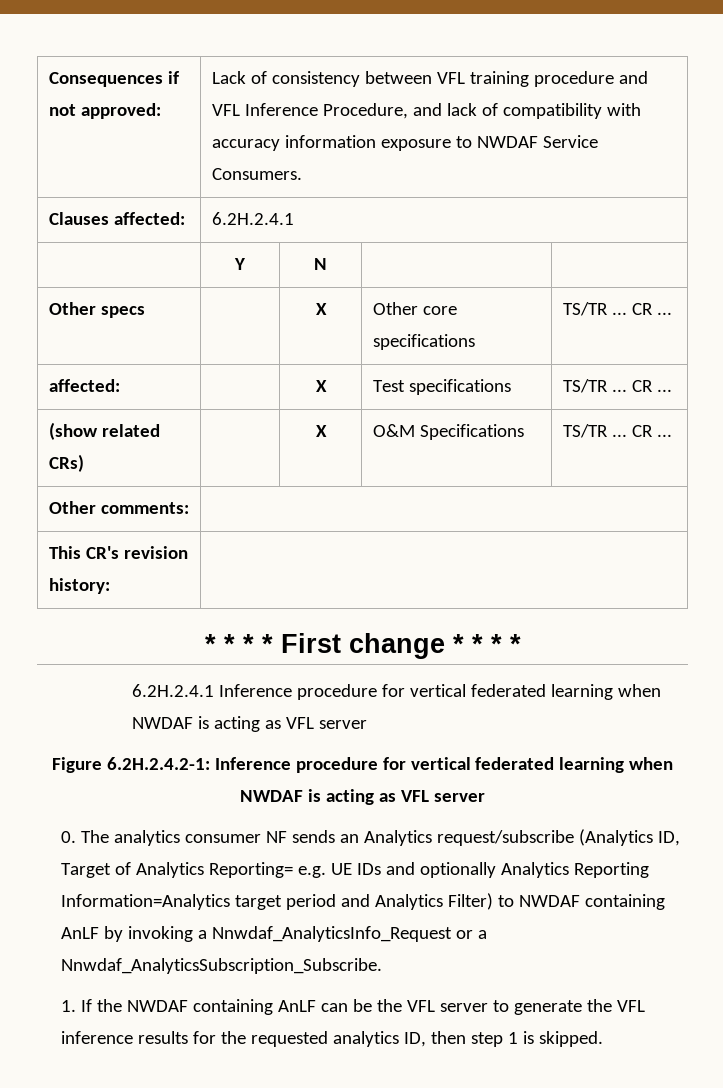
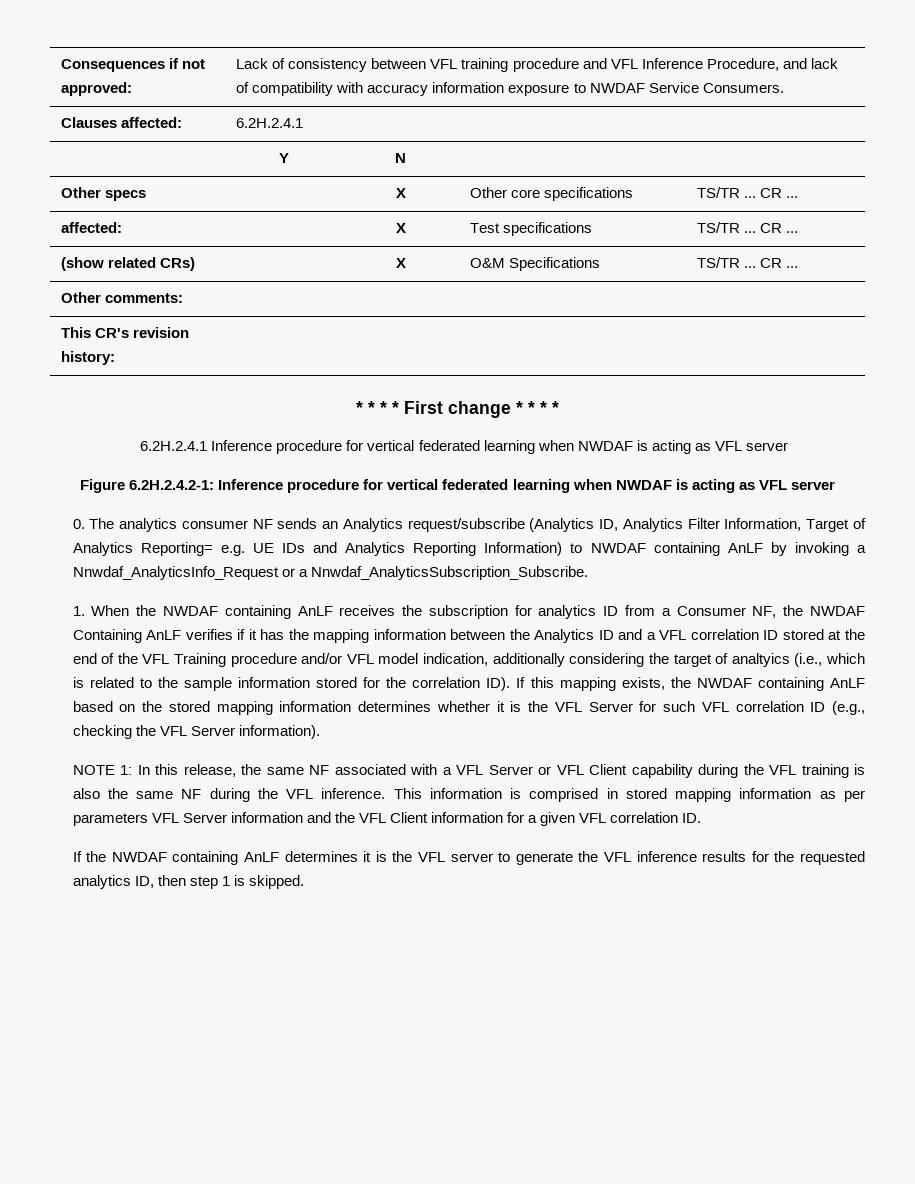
- 0. The analytics consumer NF sends an Analytics request/subscribe (Analytics ID, Target of Analytics Reporting= e.g. UE IDs and optionally Analytics Reporting Information=Analytics target period and Analytics Filter) to NWDAF containing AnLF by invoking a Nnwdaf_AnalyticsInfo_Request or a Nnwdaf_AnalyticsSubscription_Subscribe.
+ 0. The analytics consumer NF sends an Analytics request/subscribe (Analytics ID, Analytics Filter Information, Target of Analytics Reporting= e.g. UE IDs and Analytics Reporting Information) to NWDAF containing AnLF by invoking a Nnwdaf_AnalyticsInfo_Request or a Nnwdaf_AnalyticsSubscription_Subscribe.
- 1. If the NWDAF containing AnLF can be the VFL server to generate the VFL inference results for the requested analytics ID, then step 1 is skipped.
+ 1. When the NWDAF containing AnLF receives the subscription for analytics ID from a Consumer NF, the NWDAF Containing AnLF verifies if it has the mapping information between the Analytics ID and a VFL correlation ID stored at the end of the VFL Training procedure and/or VFL model indication, additionally considering the target of analtyics (i.e., which is related to the sample information stored for the correlation ID). If this mapping exists, the NWDAF containing AnLF based on the stored mapping information determines whether it is the VFL Server for such VFL correlation ID (e.g., checking the VFL Server information).
+ NOTE 1: In this release, the same NF associated with a VFL Server or VFL Client capability during the VFL training is also the same NF during the VFL inference. This information is comprised in stored mapping information as per parameters VFL Server information and the VFL Client information for a given VFL correlation ID.
+ If the NWDAF containing AnLF determines it is the VFL server to generate the VFL inference results for the requested analytics ID, then step 1 is skipped.

